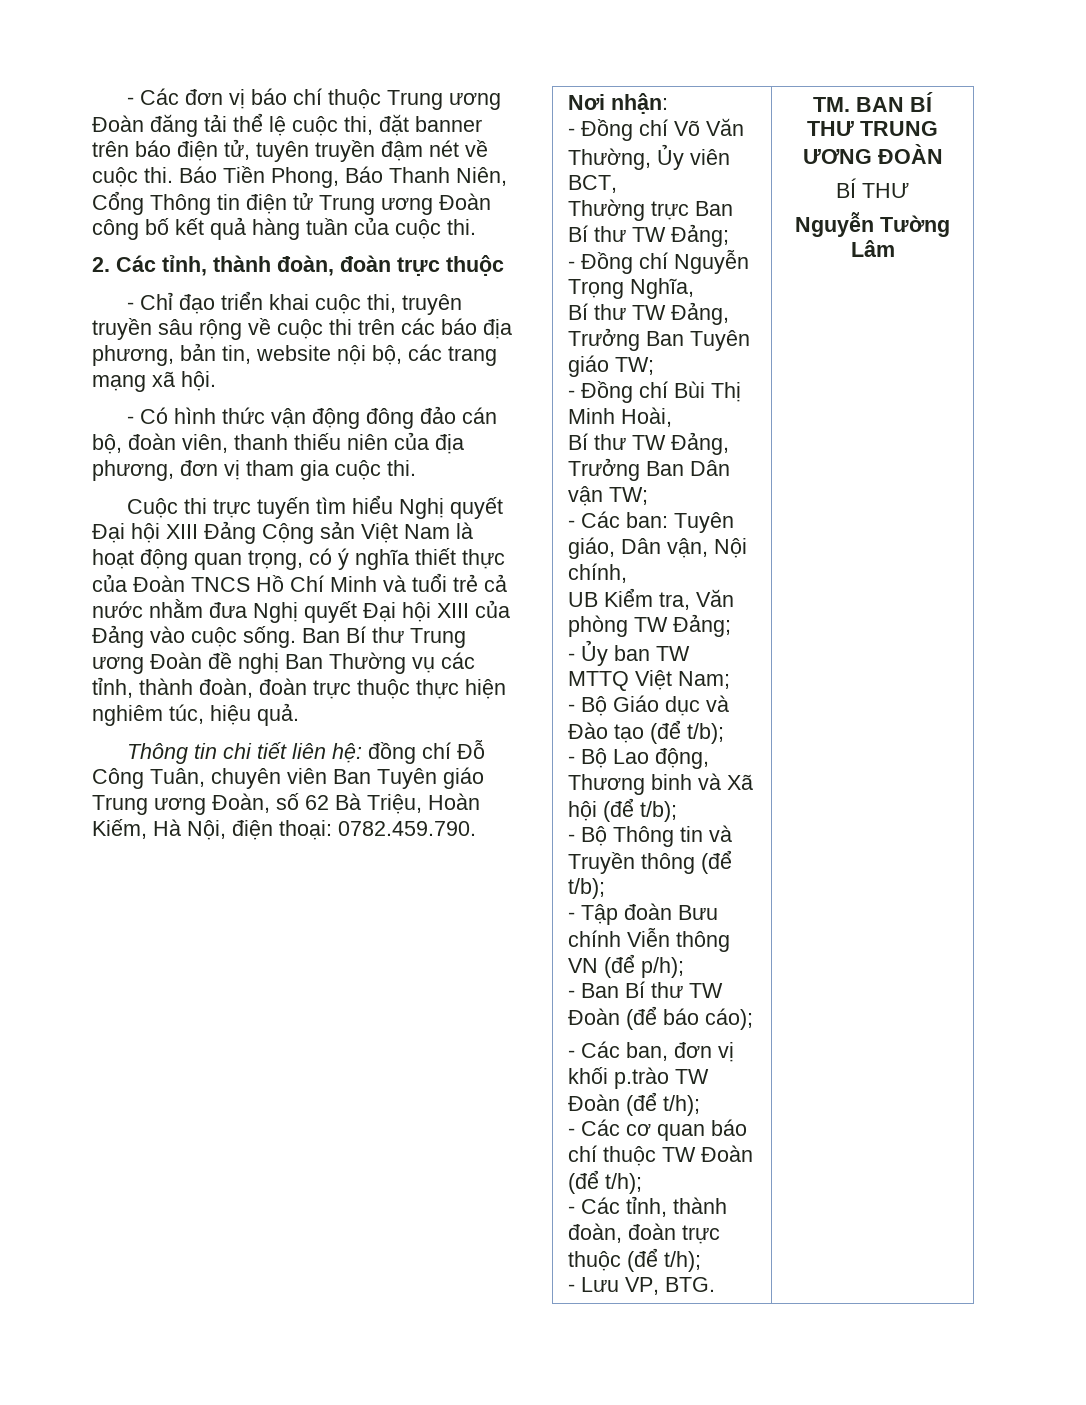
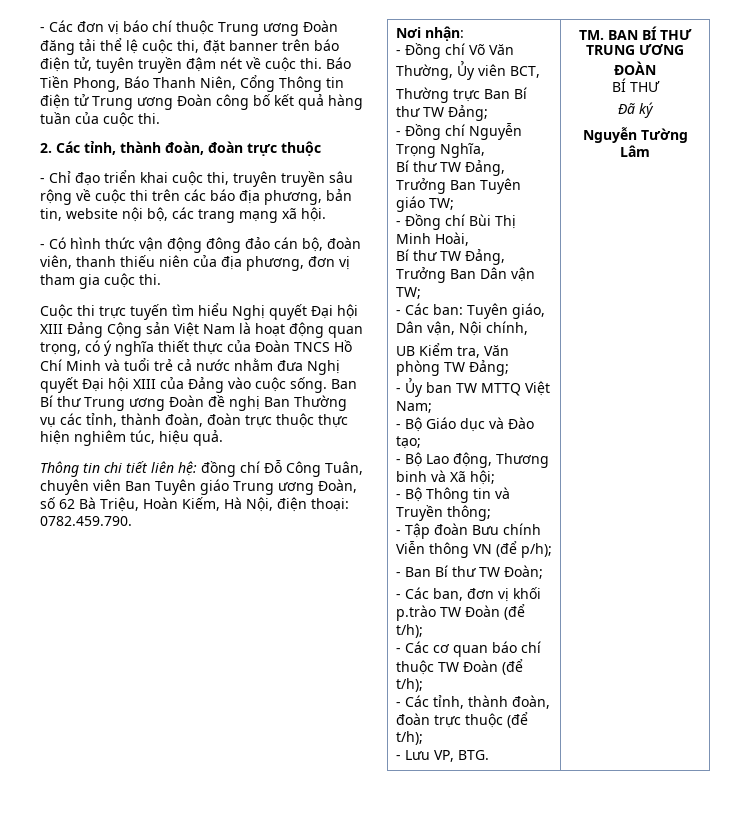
- - Bộ Giáo dục và Đào tạo (để t/b);
+ - Bộ Giáo dục và Đào tạo;
- - Bộ Lao động, Thương binh và Xã hội (để t/b);
+ - Bộ Lao động, Thương binh và Xã hội;
- - Bộ Thông tin và Truyền thông (để t/b);
+ - Bộ Thông tin và Truyền thông;
- - Ban Bí thư TW Đoàn (để báo cáo);
+ - Ban Bí thư TW Đoàn;
+ Đã ký

